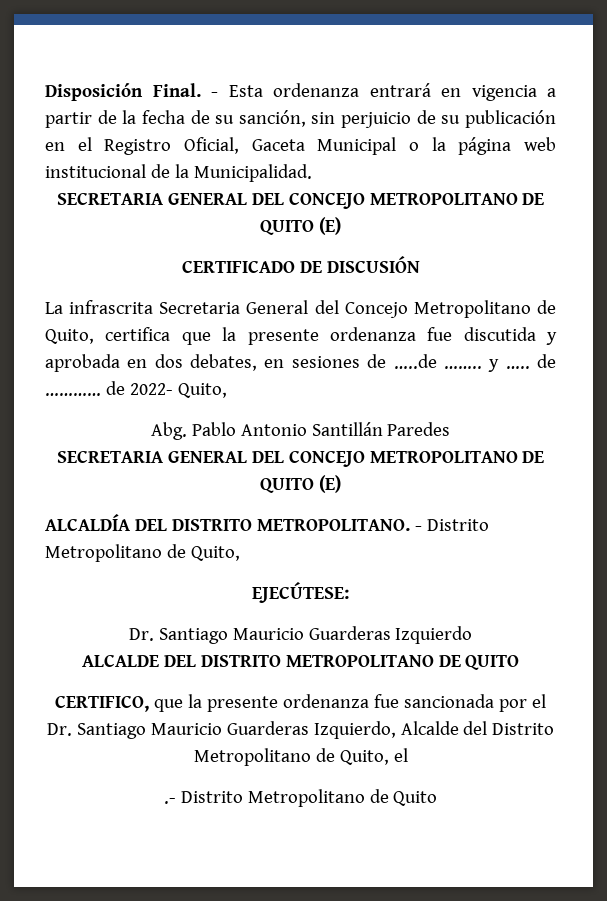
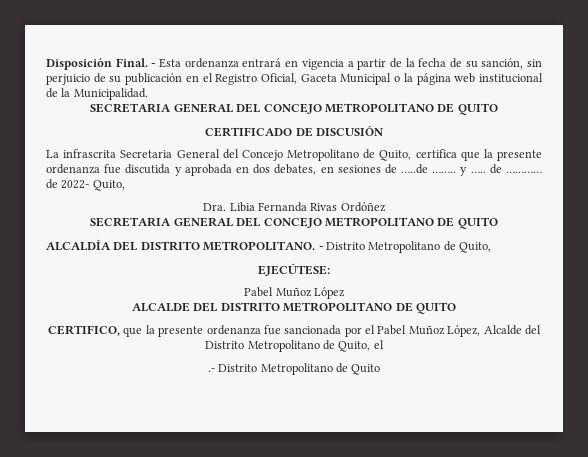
  - Esta ordenanza entrará en vigencia a partir de la fecha de su sanción, sin perjuicio de su publicación en el Registro Oficial, Gaceta Municipal o la página web institucional de la Municipalidad.
- SECRETARIA GENERAL DEL CONCEJO METROPOLITANO DE QUITO (E)
+ SECRETARIA GENERAL DEL CONCEJO METROPOLITANO DE QUITO
- Abg. Pablo Antonio Santillán Paredes
- SECRETARIA GENERAL DEL CONCEJO METROPOLITANO DE QUITO (E)
+ Dra. Libia Fernanda Rivas Ordóñez
+ SECRETARIA GENERAL DEL CONCEJO METROPOLITANO DE QUITO
- Dr. Santiago Mauricio Guarderas Izquierdo
+ Pabel Muñoz López
- CERTIFICO, que la presente ordenanza fue sancionada por el Dr. Santiago Mauricio Guarderas Izquierdo, Alcalde del Distrito Metropolitano de Quito, el
+ CERTIFICO, que la presente ordenanza fue sancionada por el Pabel Muñoz López, Alcalde del Distrito Metropolitano de Quito, el

